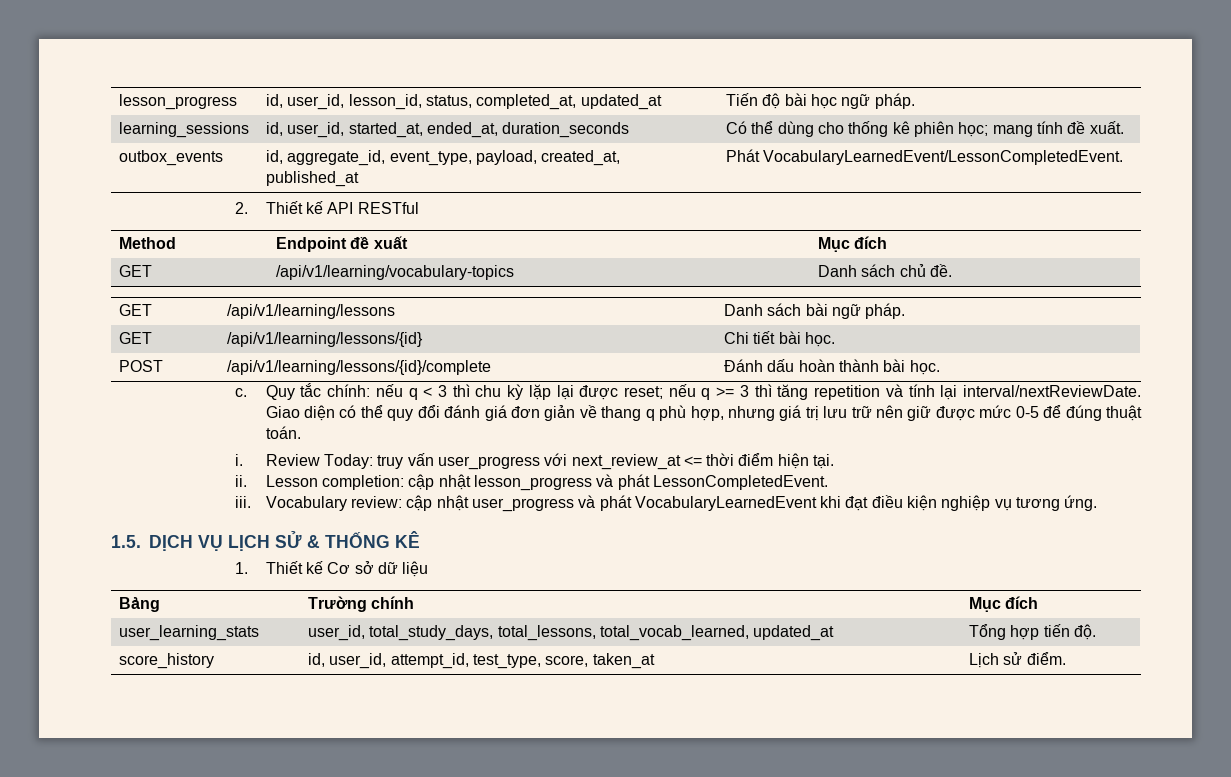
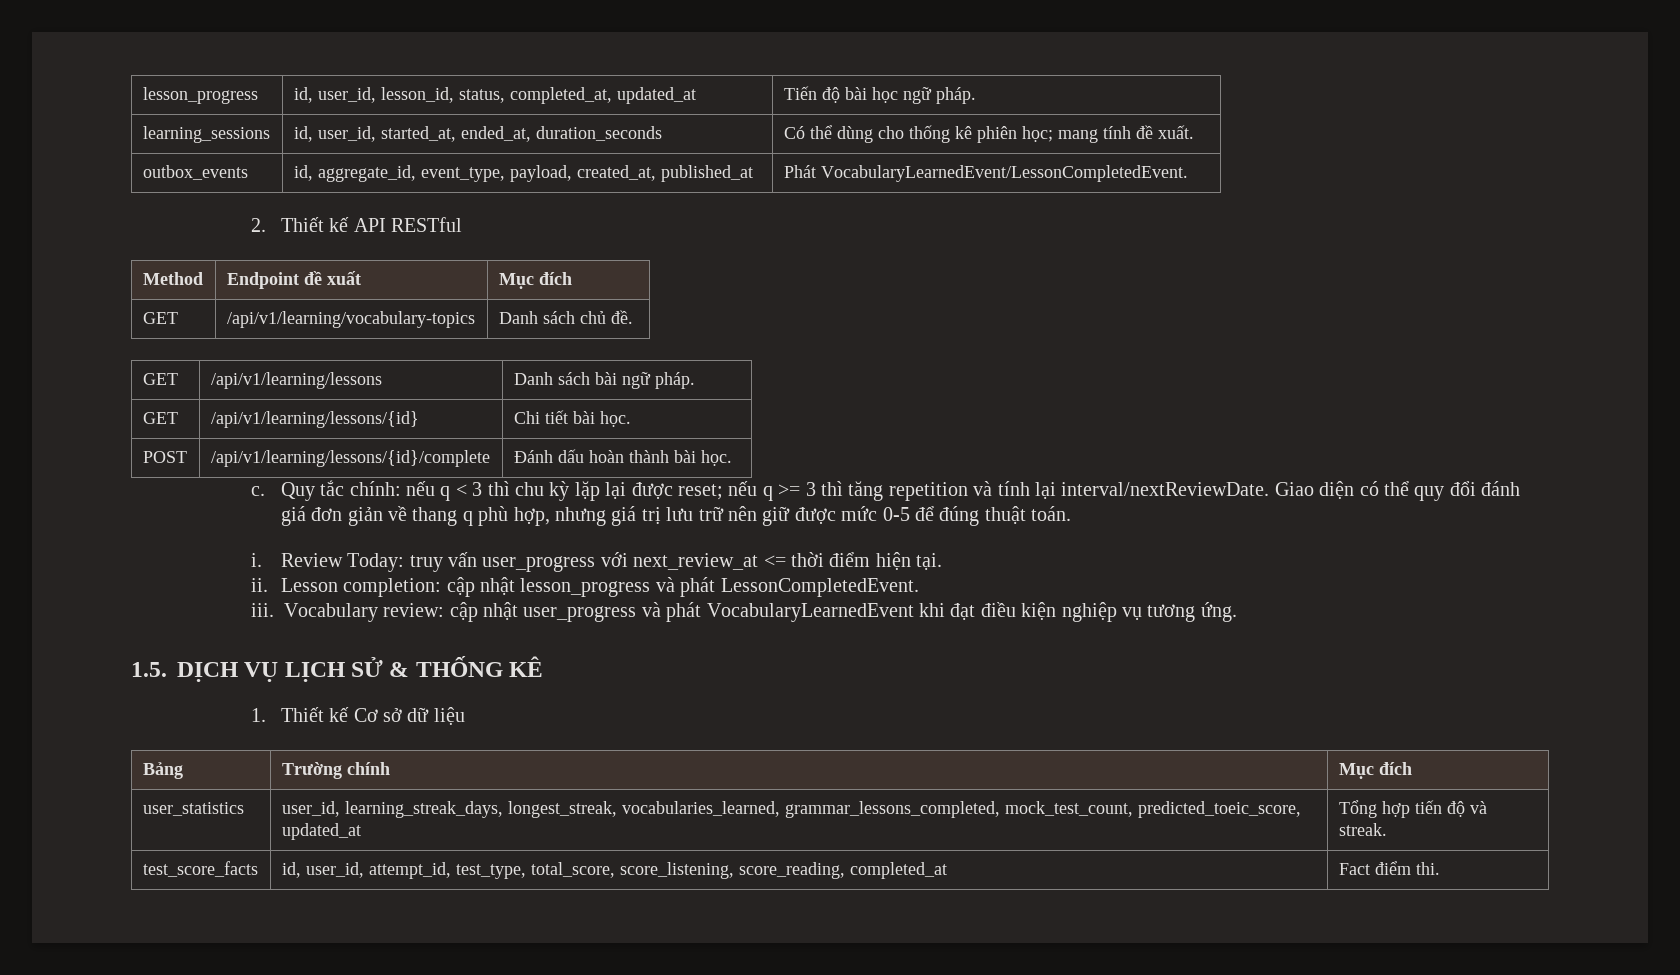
- user_learning_stats | user_id, total_study_days, total_lessons, total_vocab_learned, updated_at | Tổng hợp tiến độ.
- score_history | id, user_id, attempt_id, test_type, score, taken_at | Lịch sử điểm.
+ user_statistics | user_id, learning_streak_days, longest_streak, vocabularies_learned, grammar_lessons_completed, mock_test_count, predicted_toeic_score, updated_at | Tổng hợp tiến độ và streak.
+ test_score_facts | id, user_id, attempt_id, test_type, total_score, score_listening, score_reading, completed_at | Fact điểm thi.

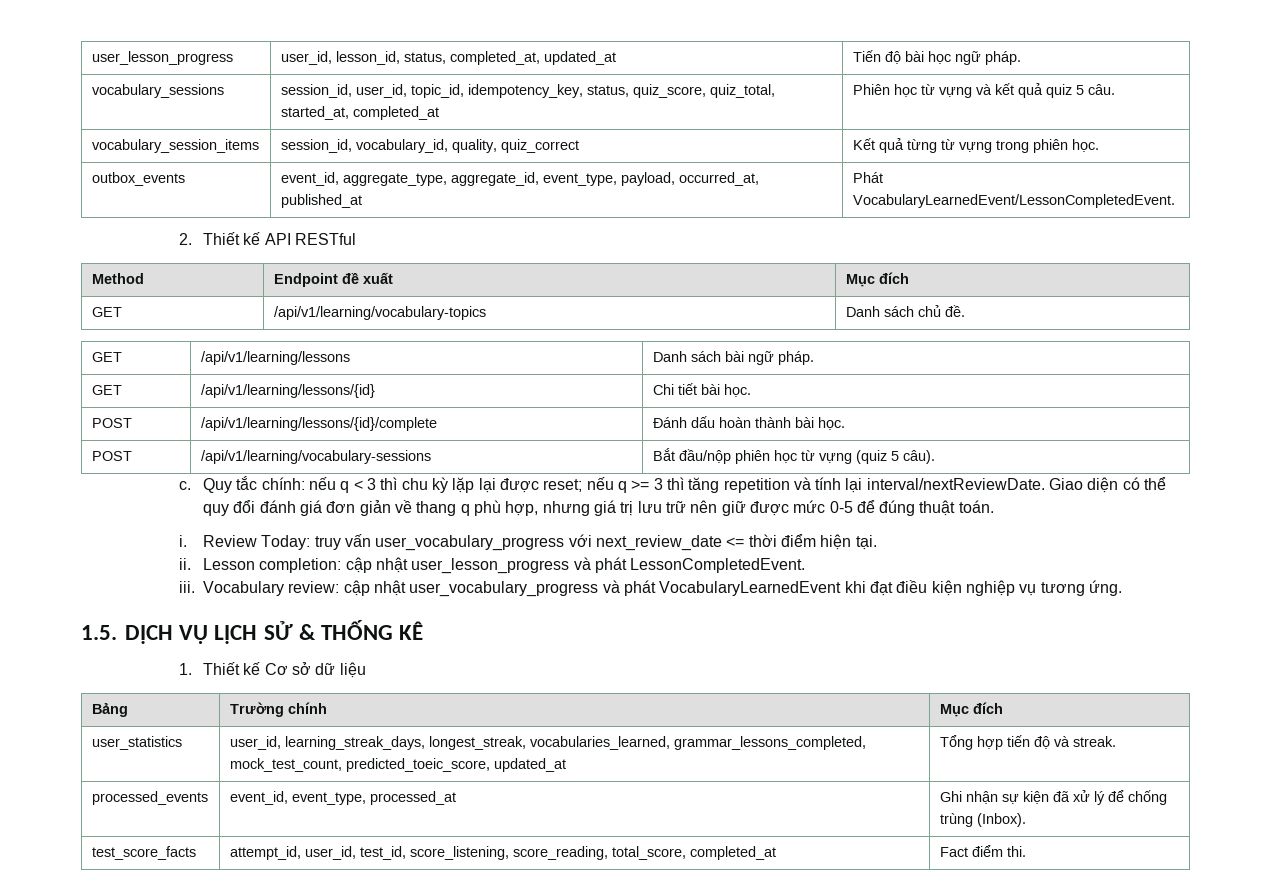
- lesson_progress | id, user_id, lesson_id, status, completed_at, updated_at | Tiến độ bài học ngữ pháp.
+ user_lesson_progress | user_id, lesson_id, status, completed_at, updated_at | Tiến độ bài học ngữ pháp.
- learning_sessions | id, user_id, started_at, ended_at, duration_seconds | Có thể dùng cho thống kê phiên học; mang tính đề xuất.
+ vocabulary_sessions | session_id, user_id, topic_id, idempotency_key, status, quiz_score, quiz_total, started_at, completed_at | Phiên học từ vựng và kết quả quiz 5 câu.
+ vocabulary_session_items | session_id, vocabulary_id, quality, quiz_correct | Kết quả từng từ vựng trong phiên học.
- outbox_events | id, aggregate_id, event_type, payload, created_at, published_at | Phát VocabularyLearnedEvent/LessonCompletedEvent.
+ outbox_events | event_id, aggregate_type, aggregate_id, event_type, payload, occurred_at, published_at | Phát VocabularyLearnedEvent/LessonCompletedEvent.
+ POST | /api/v1/learning/vocabulary-sessions | Bắt đầu/nộp phiên học từ vựng (quiz 5 câu).
- Review Today: truy vấn user_progress với next_review_at <= thời điểm hiện tại.
+ Review Today: truy vấn user_vocabulary_progress với next_review_date <= thời điểm hiện tại.
- Lesson completion: cập nhật lesson_progress và phát LessonCompletedEvent.
+ Lesson completion: cập nhật user_lesson_progress và phát LessonCompletedEvent.
- Vocabulary review: cập nhật user_progress và phát VocabularyLearnedEvent khi đạt điều kiện nghiệp vụ tương ứng.
+ Vocabulary review: cập nhật user_vocabulary_progress và phát VocabularyLearnedEvent khi đạt điều kiện nghiệp vụ tương ứng.
- test_score_facts | id, user_id, attempt_id, test_type, total_score, score_listening, score_reading, completed_at | Fact điểm thi.
+ processed_events | event_id, event_type, processed_at | Ghi nhận sự kiện đã xử lý để chống trùng (Inbox).
+ test_score_facts | attempt_id, user_id, test_id, score_listening, score_reading, total_score, completed_at | Fact điểm thi.

